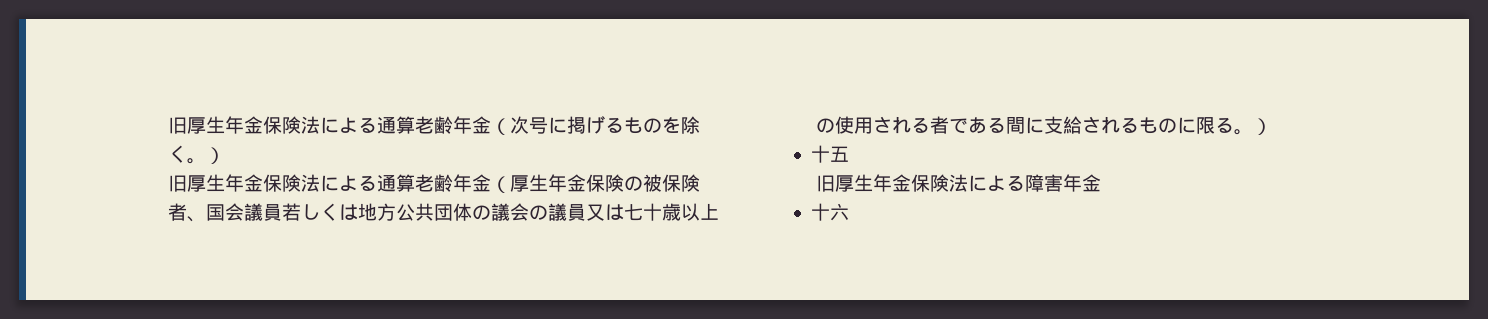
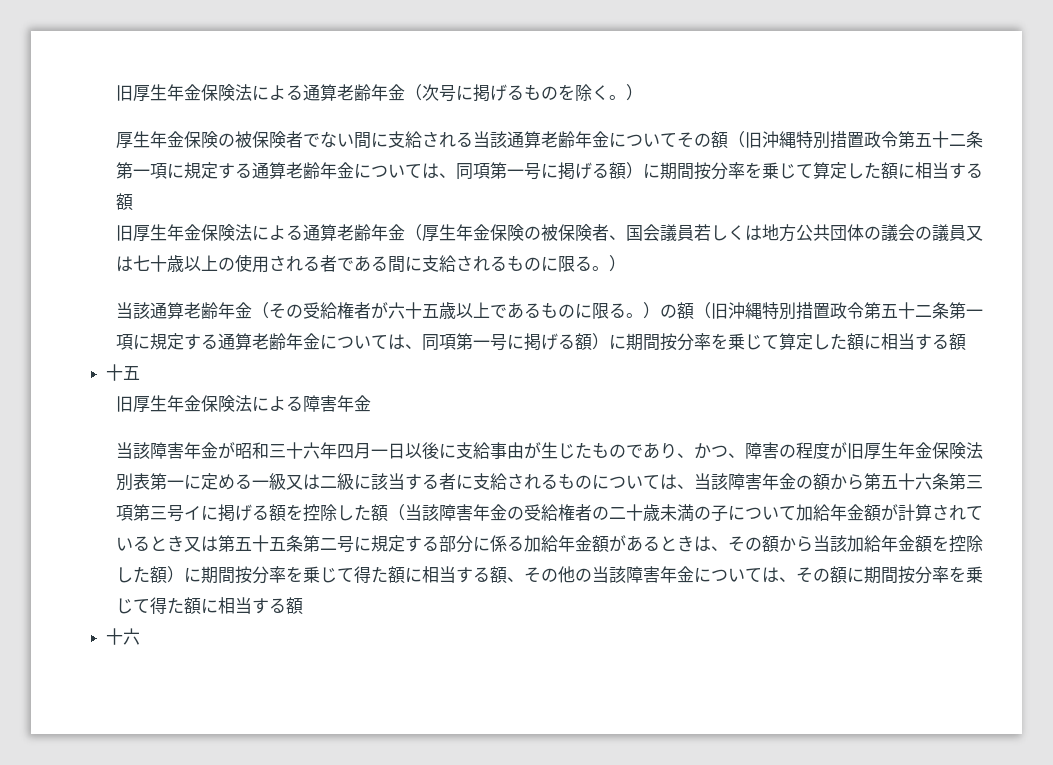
+ 厚生年金保険の被保険者でない間に支給される当該通算老齢年金についてその額（旧沖縄特別措置政令第五十二条第一項に規定する通算老齢年金については、同項第一号に掲げる額）に期間按分率を乗じて算定した額に相当する額
+ 当該通算老齢年金（その受給権者が六十五歳以上であるものに限る。）の額（旧沖縄特別措置政令第五十二条第一項に規定する通算老齢年金については、同項第一号に掲げる額）に期間按分率を乗じて算定した額に相当する額
+ 当該障害年金が昭和三十六年四月一日以後に支給事由が生じたものであり、かつ、障害の程度が旧厚生年金保険法別表第一に定める一級又は二級に該当する者に支給されるものについては、当該障害年金の額から第五十六条第三項第三号イに掲げる額を控除した額（当該障害年金の受給権者の二十歳未満の子について加給年金額が計算されているとき又は第五十五条第二号に規定する部分に係る加給年金額があるときは、その額から当該加給年金額を控除した額）に期間按分率を乗じて得た額に相当する額、その他の当該障害年金については、その額に期間按分率を乗じて得た額に相当する額

